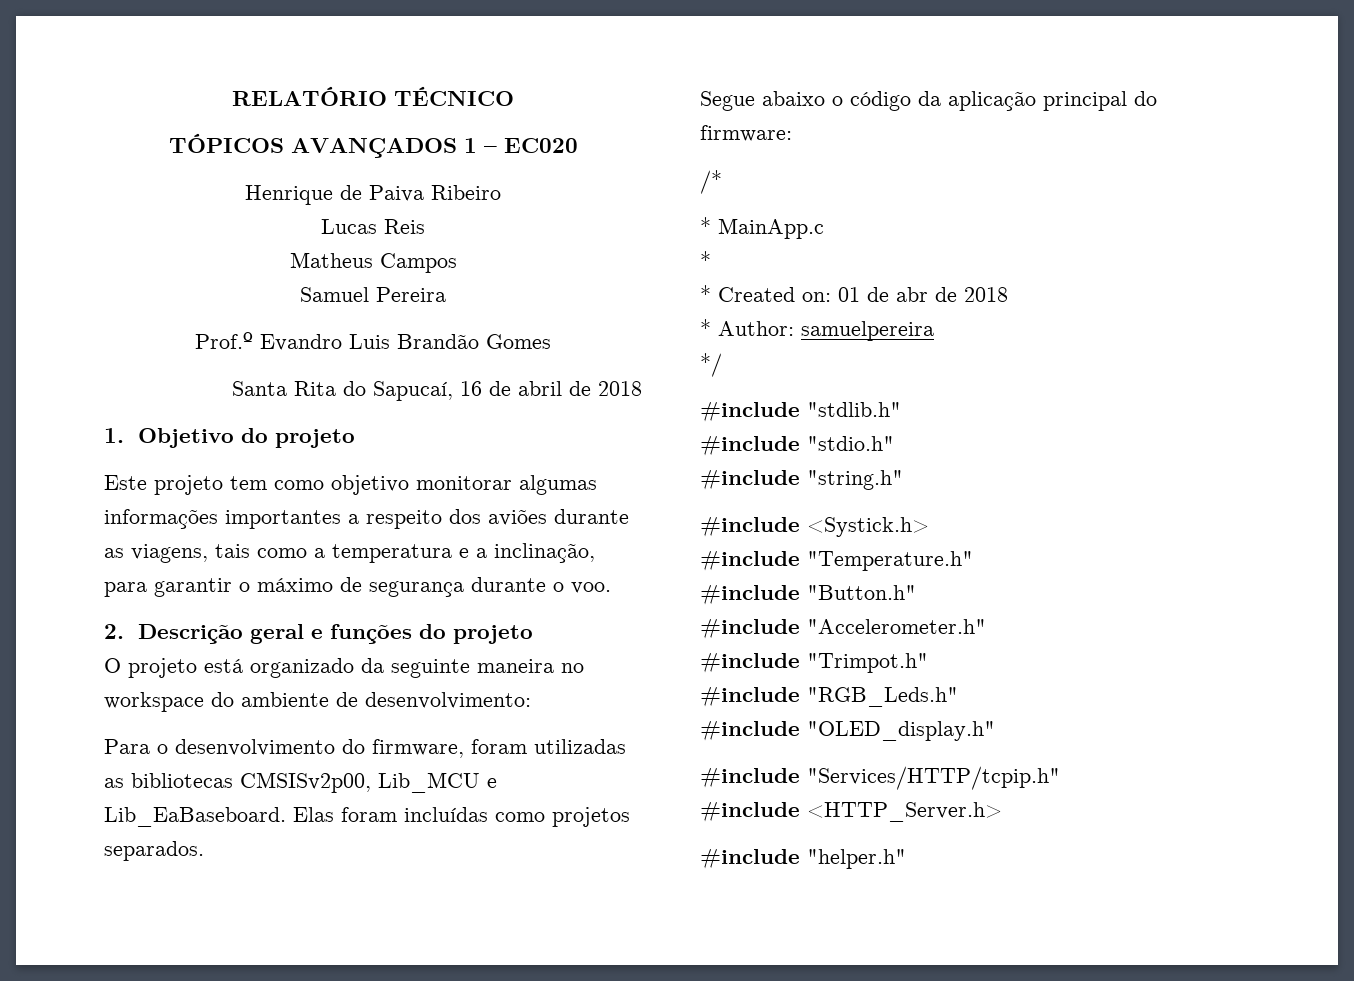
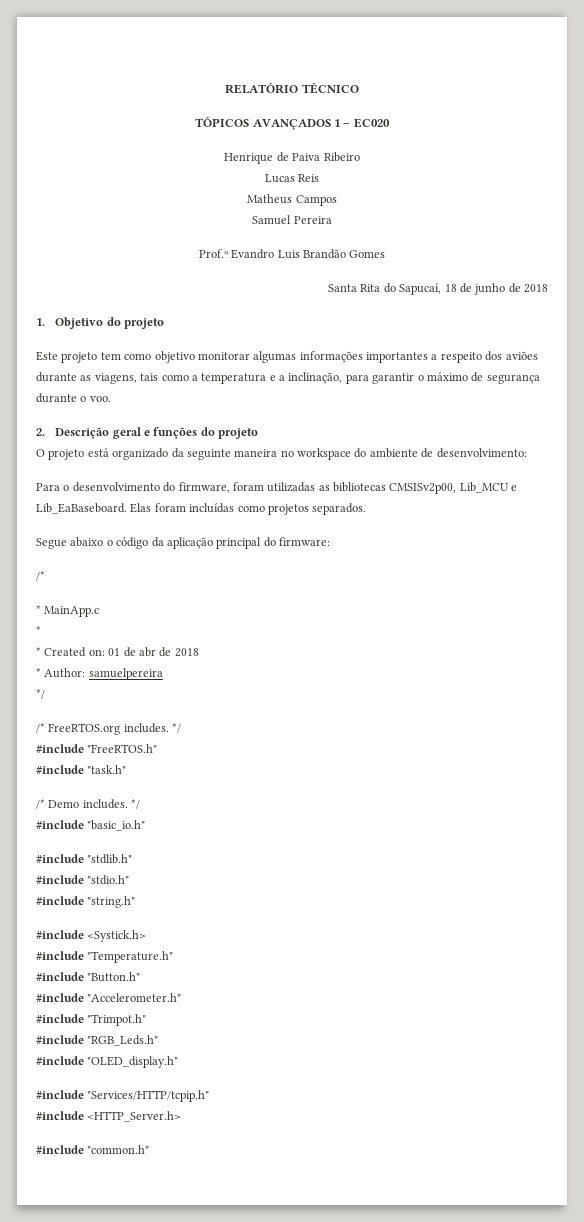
- Santa Rita do Sapucaí, 16 de abril de 2018
+ Santa Rita do Sapucaí, 18 de junho de 2018
+ /* FreeRTOS.org includes. */
+ #include "FreeRTOS.h"
+ #include "task.h"
+ /* Demo includes. */
+ #include "basic_io.h"
- #include "helper.h"
+ #include "common.h"

